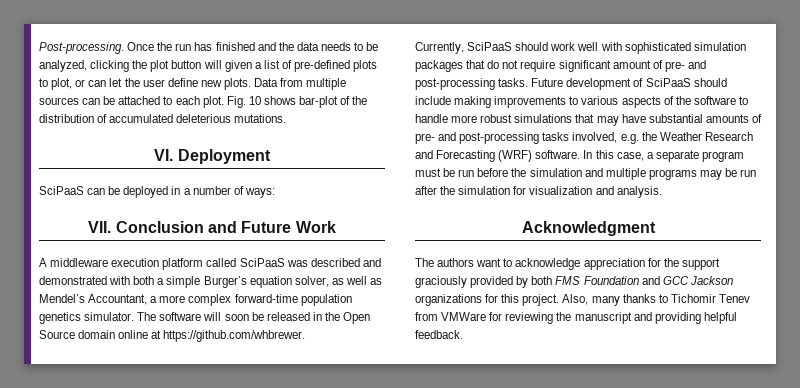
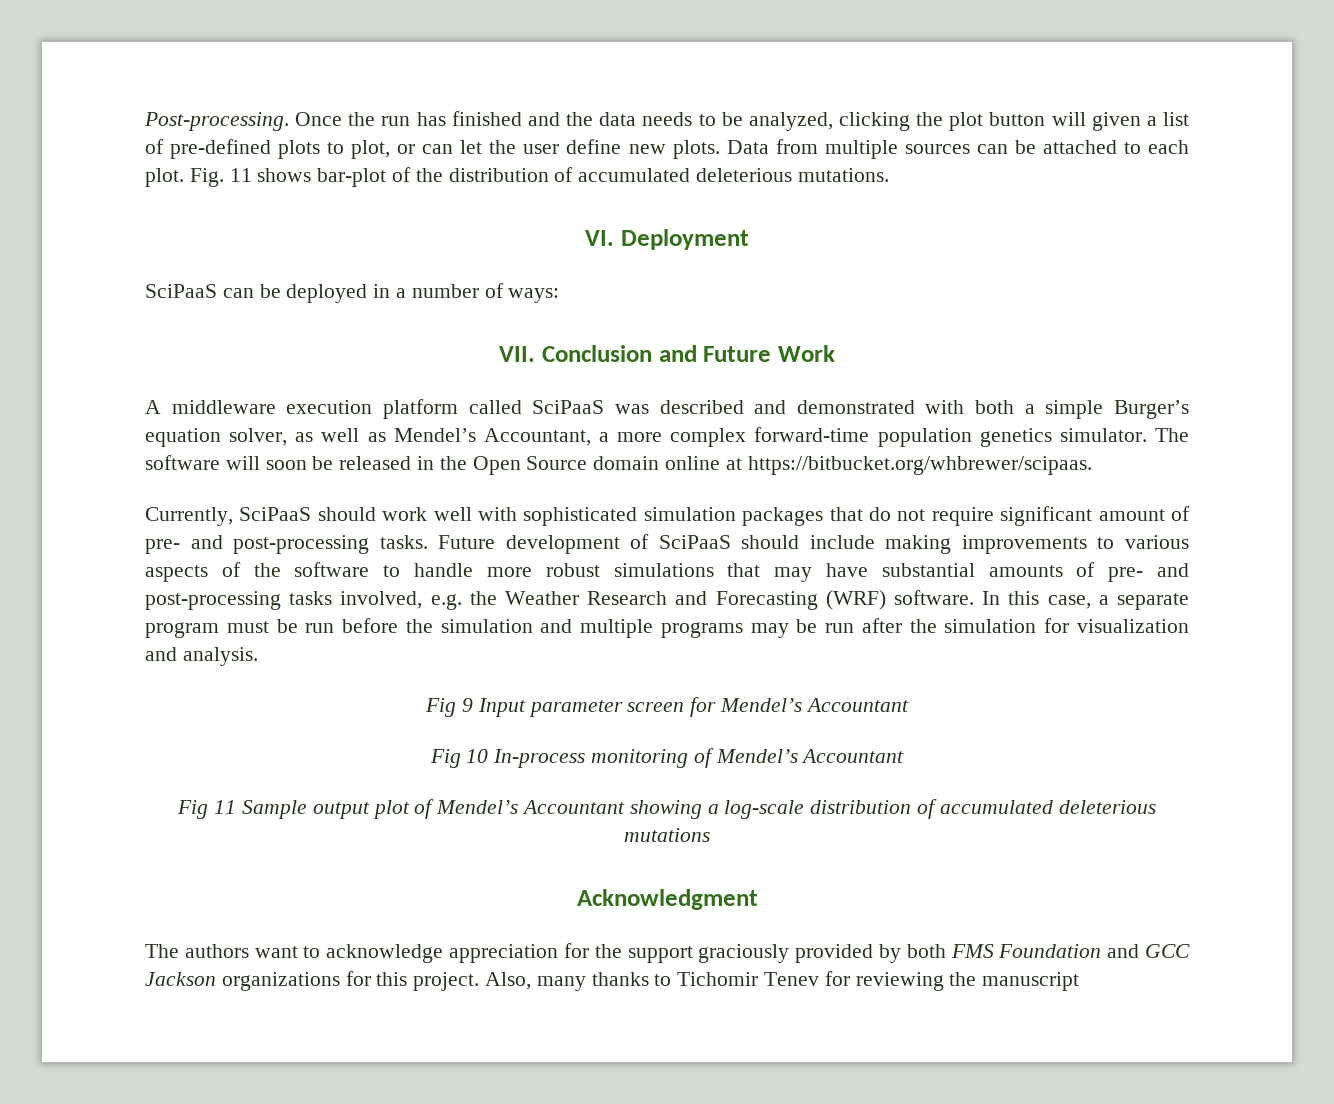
- Fig. 10 shows bar-plot of the distribution of accumulated deleterious mutations.
+ Fig. 11 shows bar-plot of the distribution of accumulated deleterious mutations.
- The software will soon be released in the Open Source domain online at https://github.com/whbrewer.
+ The software will soon be released in the Open Source domain online at https://bitbucket.org/whbrewer/scipaas.
+ Fig 9 Input parameter screen for Mendel’s Accountant
+ Fig 10 In-process monitoring of Mendel’s Accountant
+ Fig 11 Sample output plot of Mendel’s Accountant showing a log-scale distribution of accumulated deleterious mutations
- Also, many thanks to Tichomir Tenev from VMWare for reviewing the manuscript and providing helpful feedback.
+ Also, many thanks to Tichomir Tenev for reviewing the manuscript

